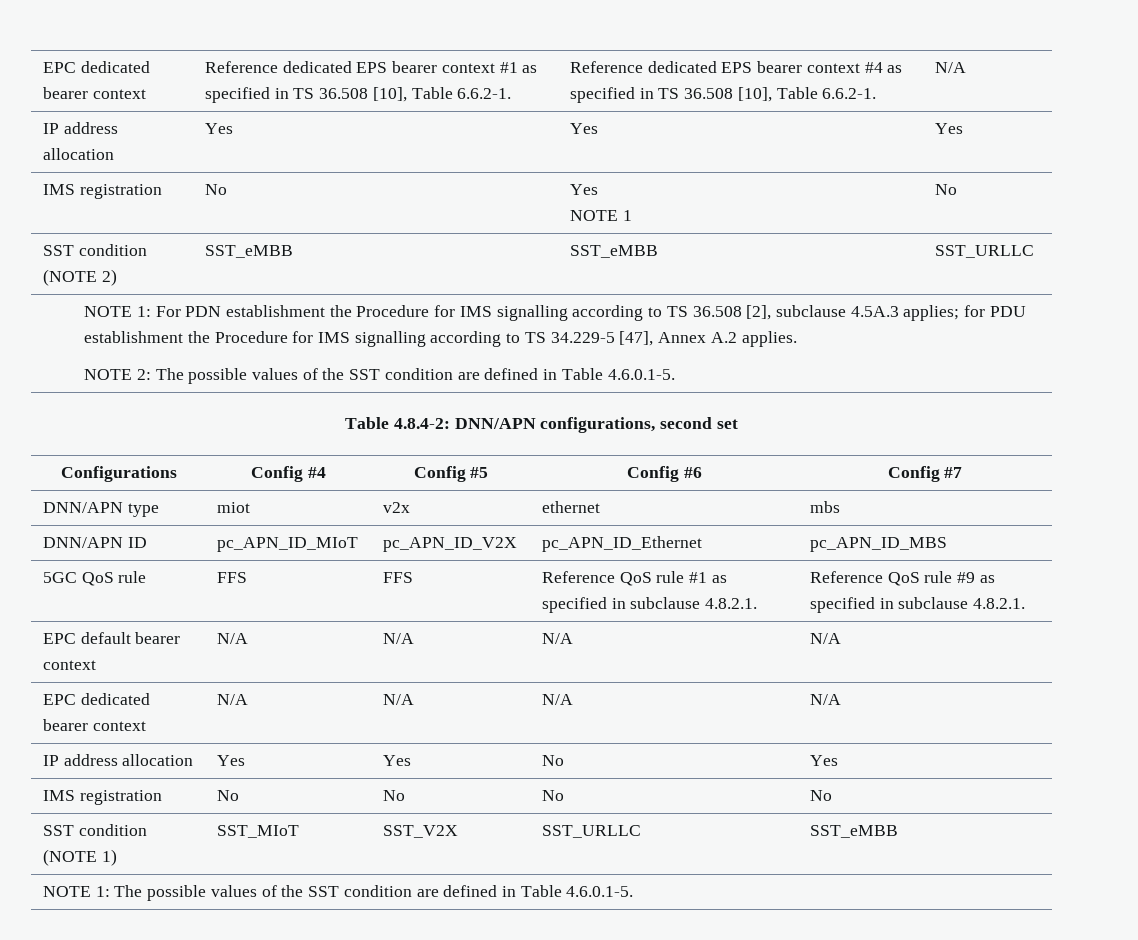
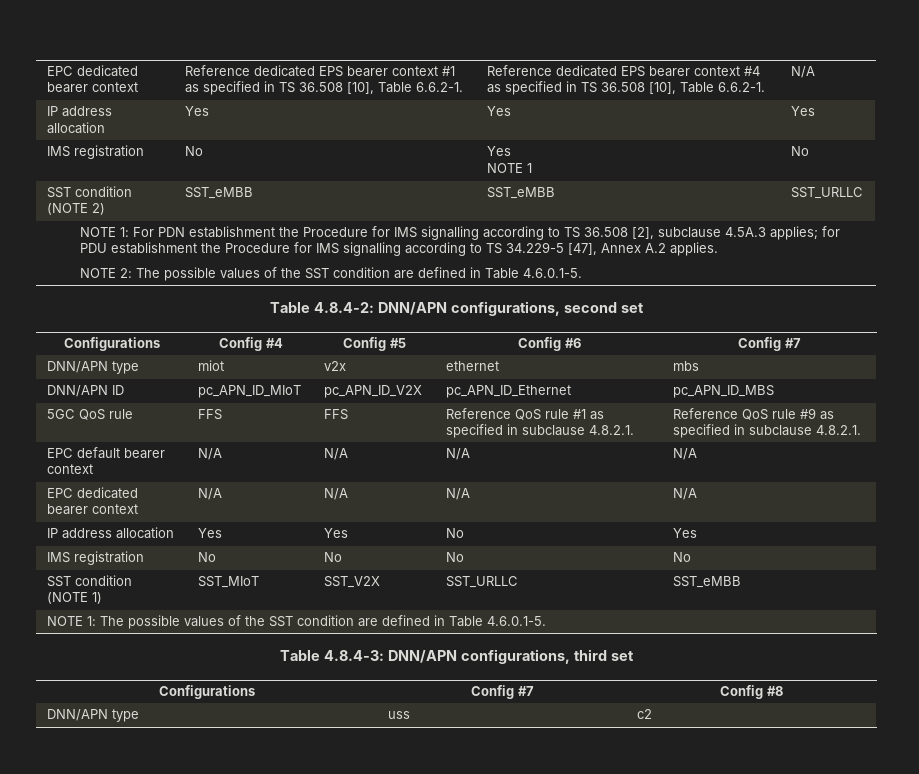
+ Table 4.8.4-3: DNN/APN configurations, third set
+ Configurations | Config #7 | Config #8
+ DNN/APN type | uss | c2

